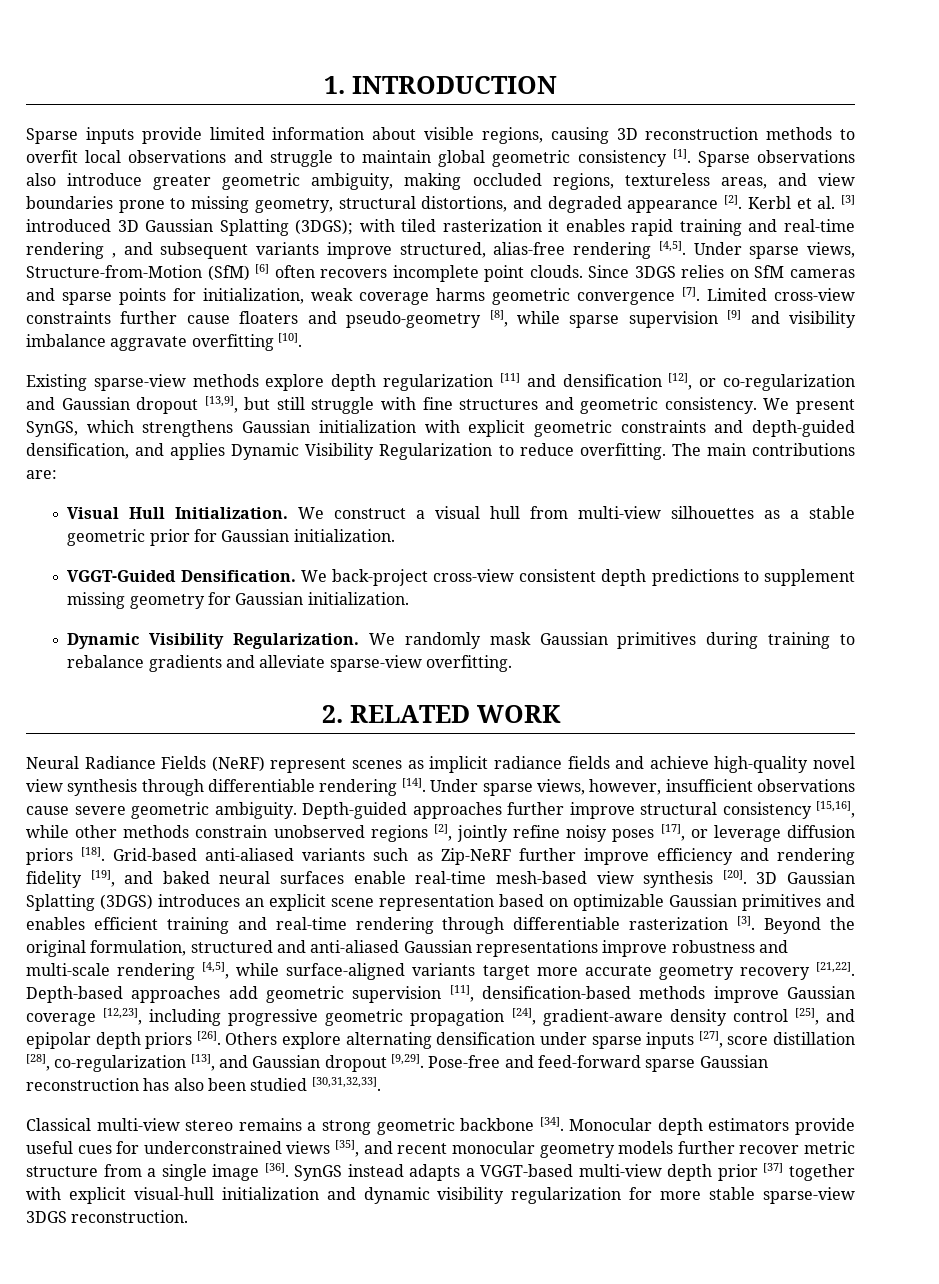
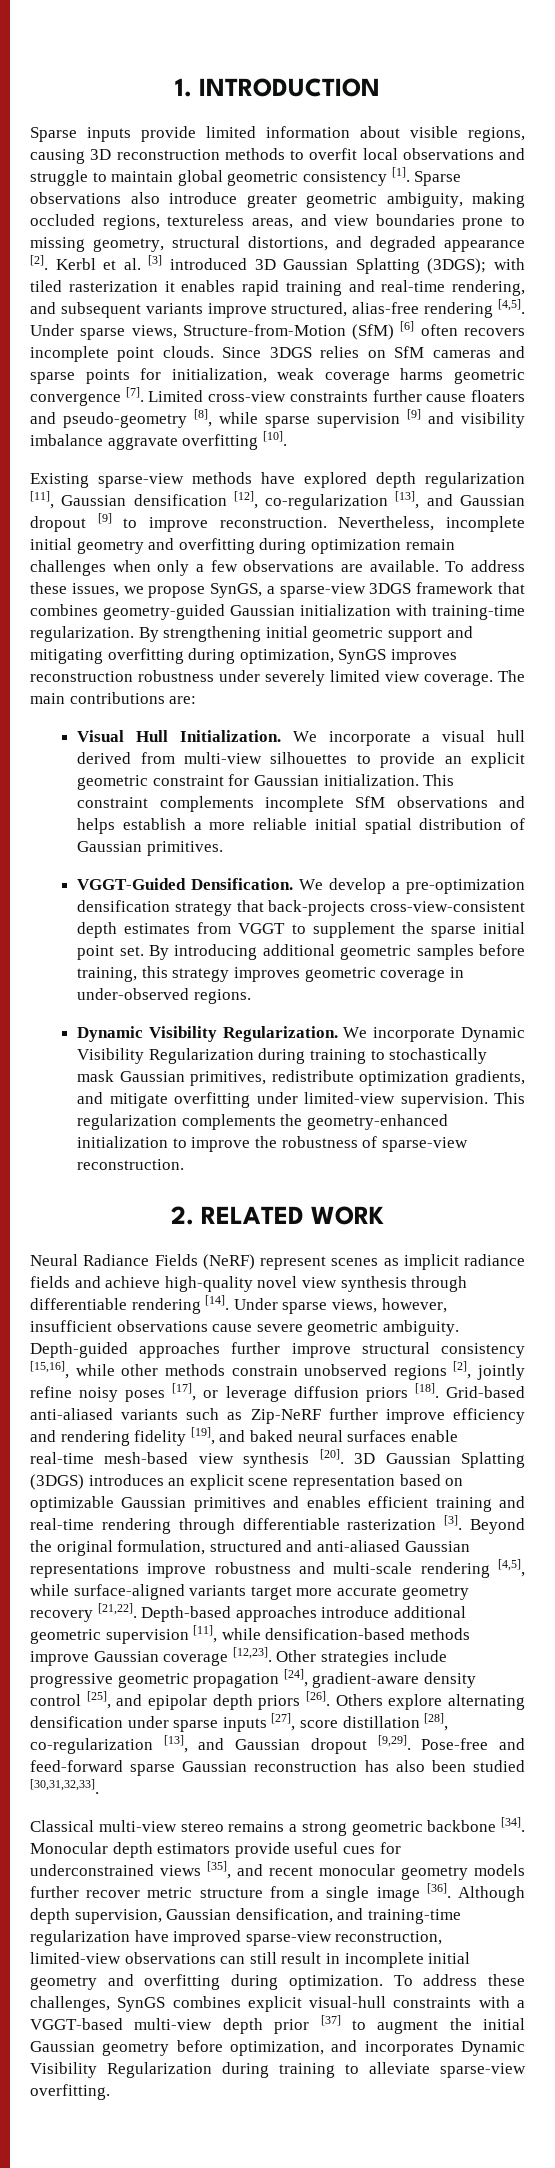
- Kerbl et al. [3] introduced 3D Gaussian Splatting (3DGS); with tiled rasterization it enables rapid training and real-time rendering , and subsequent variants improve structured, alias-free rendering [4,5].
+ Kerbl et al. [3] introduced 3D Gaussian Splatting (3DGS); with tiled rasterization it enables rapid training and real-time rendering, and subsequent variants improve structured, alias-free rendering [4,5].
- Existing sparse-view methods explore depth regularization [11] and densification [12], or co-regularization and Gaussian dropout [13,9], but still struggle with fine structures and geometric consistency. We present SynGS, which strengthens Gaussian initialization with explicit geometric constraints and depth-guided densification, and applies Dynamic Visibility Regularization to reduce overfitting.
+ Existing sparse-view methods have explored depth regularization [11], Gaussian densification [12], co-regularization [13], and Gaussian dropout [9] to improve reconstruction. Nevertheless, incomplete initial geometry and overfitting during optimization remain challenges when only a few observations are available. To address these issues, we propose SynGS, a sparse-view 3DGS framework that combines geometry-guided Gaussian initialization with training-time regularization. By strengthening initial geometric support and mitigating overfitting during optimization, SynGS improves reconstruction robustness under severely limited view coverage.
- We construct a visual hull from multi-view silhouettes as a stable geometric prior for Gaussian initialization.
- VGGT-Guided Densification. We back-project cross-view consistent depth predictions to supplement missing geometry for Gaussian initialization.
- Dynamic Visibility Regularization. We randomly mask Gaussian primitives during training to rebalance gradients and alleviate sparse-view overfitting.
+ We incorporate a visual hull derived from multi-view silhouettes to provide an explicit geometric constraint for Gaussian initialization. This constraint complements incomplete SfM observations and helps establish a more reliable initial spatial distribution of Gaussian primitives.
+ VGGT-Guided Densification. We develop a pre-optimization densification strategy that back-projects cross-view-consistent depth estimates from VGGT to supplement the sparse initial point set. By introducing additional geometric samples before training, this strategy improves geometric coverage in under-observed regions.
+ Dynamic Visibility Regularization. We incorporate Dynamic Visibility Regularization during training to stochastically mask Gaussian primitives, redistribute optimization gradients, and mitigate overfitting under limited-view supervision. This regularization complements the geometry-enhanced initialization to improve the robustness of sparse-view reconstruction.
- Depth-based approaches add geometric supervision [11], densification-based methods improve Gaussian coverage [12,23], including progressive geometric propagation [24], gradient-aware density control [25], and epipolar depth priors [26].
+ Depth-based approaches introduce additional geometric supervision [11], while densification-based methods improve Gaussian coverage [12,23]. Other strategies include progressive geometric propagation [24], gradient-aware density control [25], and epipolar depth priors [26].
- SynGS instead adapts a VGGT-based multi-view depth prior [37] together with explicit visual-hull initialization and dynamic visibility regularization for more stable sparse-view 3DGS reconstruction.
+ Although depth supervision, Gaussian densification, and training-time regularization have improved sparse-view reconstruction, limited-view observations can still result in incomplete initial geometry and overfitting during optimization. To address these challenges, SynGS combines explicit visual-hull constraints with a VGGT-based multi-view depth prior [37] to augment the initial Gaussian geometry before optimization, and incorporates Dynamic Visibility Regularization during training to alleviate sparse-view overfitting.

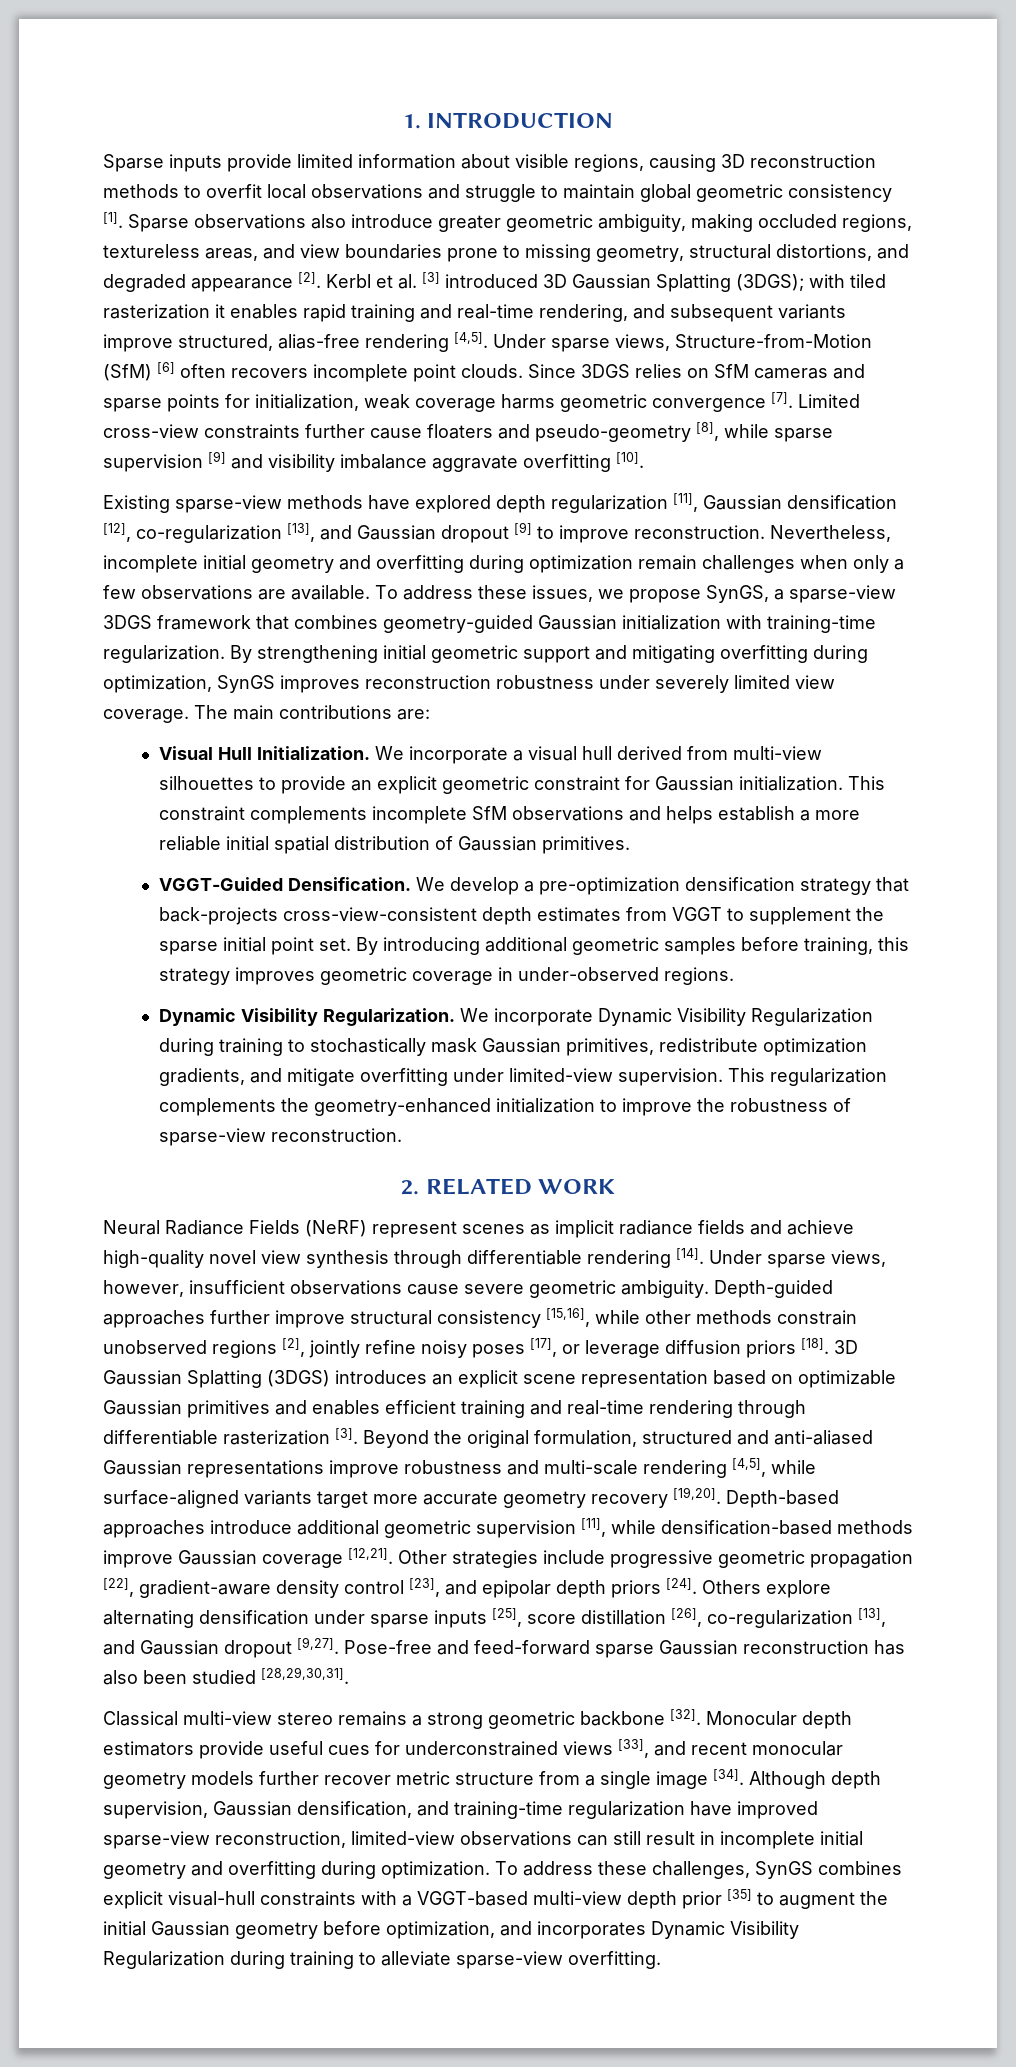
- Grid-based anti-aliased variants such as Zip-NeRF further improve efficiency and rendering fidelity [19], and baked neural surfaces enable real-time mesh-based view synthesis [20].
- Beyond the original formulation, structured and anti-aliased Gaussian representations improve robustness and multi-scale rendering [4,5], while surface-aligned variants target more accurate geometry recovery [21,22].
+ Beyond the original formulation, structured and anti-aliased Gaussian representations improve robustness and multi-scale rendering [4,5], while surface-aligned variants target more accurate geometry recovery [19,20].
- Depth-based approaches introduce additional geometric supervision [11], while densification-based methods improve Gaussian coverage [12,23].
+ Depth-based approaches introduce additional geometric supervision [11], while densification-based methods improve Gaussian coverage [12,21].
- Other strategies include progressive geometric propagation [24], gradient-aware density control [25], and epipolar depth priors [26].
+ Other strategies include progressive geometric propagation [22], gradient-aware density control [23], and epipolar depth priors [24].
- Others explore alternating densification under sparse inputs [27], score distillation [28], co-regularization [13], and Gaussian dropout [9,29].
+ Others explore alternating densification under sparse inputs [25], score distillation [26], co-regularization [13], and Gaussian dropout [9,27].
- Pose-free and feed-forward sparse Gaussian reconstruction has also been studied [30,31,32,33].
+ Pose-free and feed-forward sparse Gaussian reconstruction has also been studied [28,29,30,31].
- Classical multi-view stereo remains a strong geometric backbone [34].
+ Classical multi-view stereo remains a strong geometric backbone [32].
- Monocular depth estimators provide useful cues for underconstrained views [35], and recent monocular geometry models further recover metric structure from a single image [36].
+ Monocular depth estimators provide useful cues for underconstrained views [33], and recent monocular geometry models further recover metric structure from a single image [34].
- To address these challenges, SynGS combines explicit visual-hull constraints with a VGGT-based multi-view depth prior [37] to augment the initial Gaussian geometry before optimization, and incorporates Dynamic Visibility Regularization during training to alleviate sparse-view overfitting.
+ To address these challenges, SynGS combines explicit visual-hull constraints with a VGGT-based multi-view depth prior [35] to augment the initial Gaussian geometry before optimization, and incorporates Dynamic Visibility Regularization during training to alleviate sparse-view overfitting.

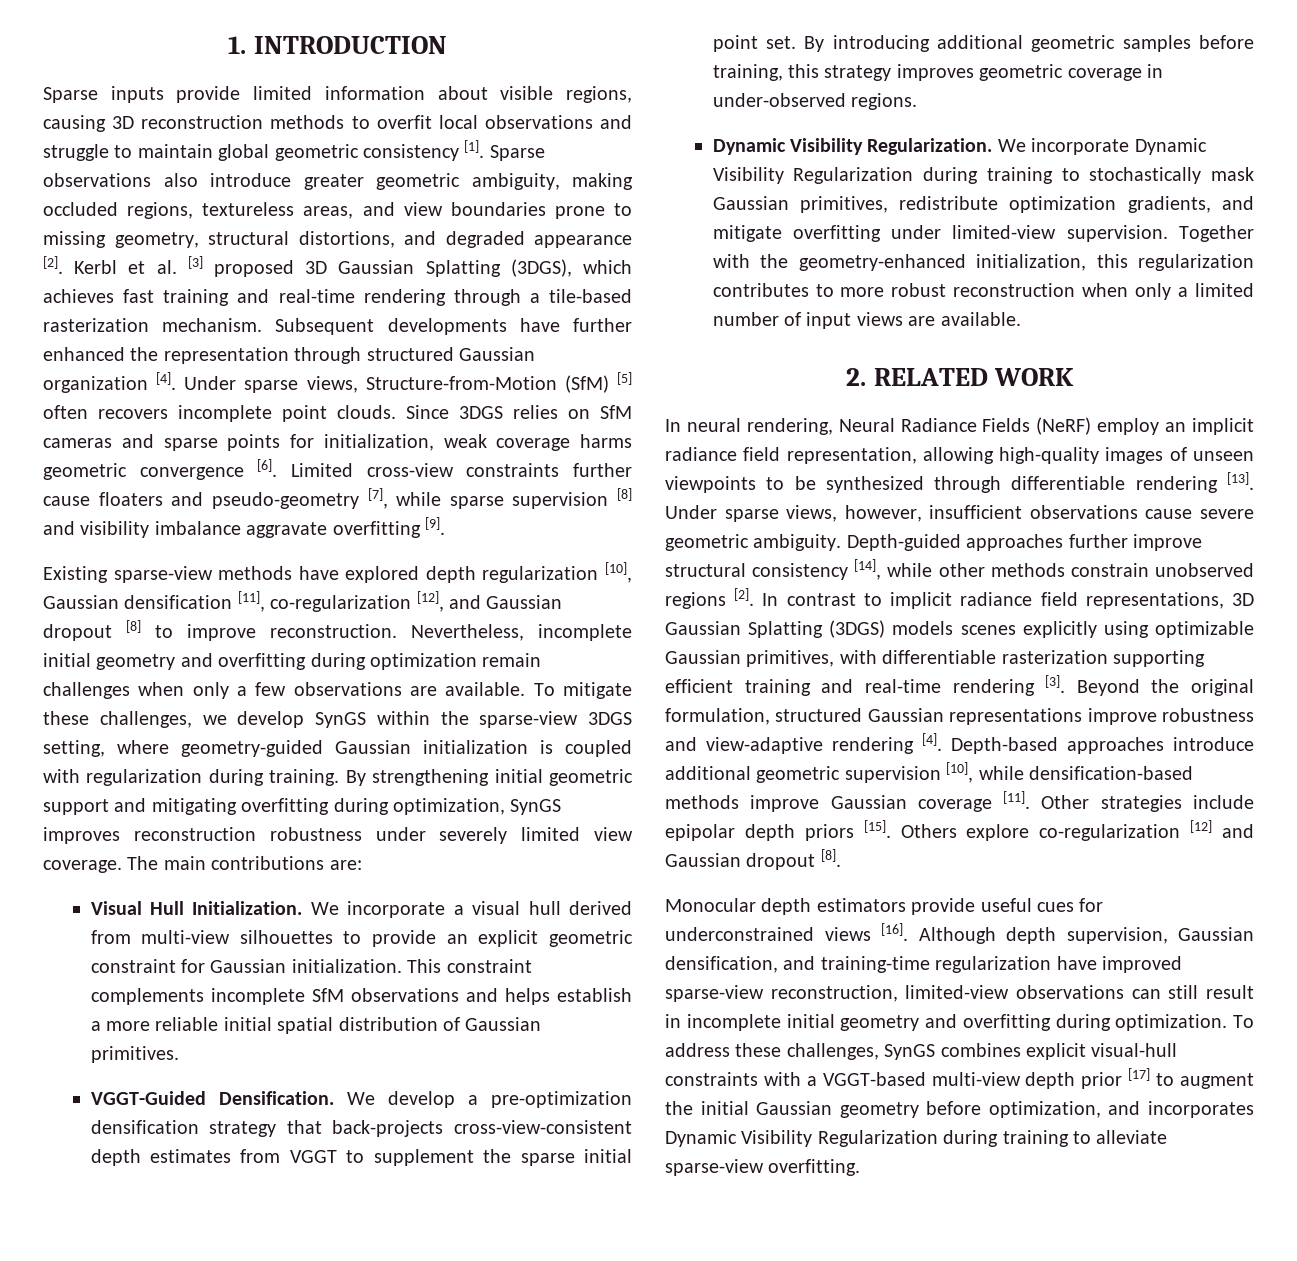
- Kerbl et al. [3] introduced 3D Gaussian Splatting (3DGS); with tiled rasterization it enables rapid training and real-time rendering, and subsequent variants improve structured, alias-free rendering [4,5].
+ Kerbl et al. [3] proposed 3D Gaussian Splatting (3DGS), which achieves fast training and real-time rendering through a tile-based rasterization mechanism. Subsequent developments have further enhanced the representation through structured Gaussian organization [4].
- Under sparse views, Structure-from-Motion (SfM) [6] often recovers incomplete point clouds.
+ Under sparse views, Structure-from-Motion (SfM) [5] often recovers incomplete point clouds.
- Since 3DGS relies on SfM cameras and sparse points for initialization, weak coverage harms geometric convergence [7].
+ Since 3DGS relies on SfM cameras and sparse points for initialization, weak coverage harms geometric convergence [6].
- Limited cross-view constraints further cause floaters and pseudo-geometry [8], while sparse supervision [9] and visibility imbalance aggravate overfitting [10].
+ Limited cross-view constraints further cause floaters and pseudo-geometry [7], while sparse supervision [8] and visibility imbalance aggravate overfitting [9].
- Existing sparse-view methods have explored depth regularization [11], Gaussian densification [12], co-regularization [13], and Gaussian dropout [9] to improve reconstruction.
+ Existing sparse-view methods have explored depth regularization [10], Gaussian densification [11], co-regularization [12], and Gaussian dropout [8] to improve reconstruction.
- To address these issues, we propose SynGS, a sparse-view 3DGS framework that combines geometry-guided Gaussian initialization with training-time regularization.
+ To mitigate these challenges, we develop SynGS within the sparse-view 3DGS setting, where geometry-guided Gaussian initialization is coupled with regularization during training.
- This regularization complements the geometry-enhanced initialization to improve the robustness of sparse-view reconstruction.
+ Together with the geometry-enhanced initialization, this regularization contributes to more robust reconstruction when only a limited number of input views are available.
- Neural Radiance Fields (NeRF) represent scenes as implicit radiance fields and achieve high-quality novel view synthesis through differentiable rendering [14].
+ In neural rendering, Neural Radiance Fields (NeRF) employ an implicit radiance field representation, allowing high-quality images of unseen viewpoints to be synthesized through differentiable rendering [13].
- Depth-guided approaches further improve structural consistency [15,16], while other methods constrain unobserved regions [2], jointly refine noisy poses [17], or leverage diffusion priors [18]. 3D Gaussian Splatting (3DGS) introduces an explicit scene representation based on optimizable Gaussian primitives and enables efficient training and real-time rendering through differentiable rasterization [3].
+ Depth-guided approaches further improve structural consistency [14], while other methods constrain unobserved regions [2]. In contrast to implicit radiance field representations, 3D Gaussian Splatting (3DGS) models scenes explicitly using optimizable Gaussian primitives, with differentiable rasterization supporting efficient training and real-time rendering [3].
- Beyond the original formulation, structured and anti-aliased Gaussian representations improve robustness and multi-scale rendering [4,5], while surface-aligned variants target more accurate geometry recovery [19,20].
+ Beyond the original formulation, structured Gaussian representations improve robustness and view-adaptive rendering [4].
- Depth-based approaches introduce additional geometric supervision [11], while densification-based methods improve Gaussian coverage [12,21].
+ Depth-based approaches introduce additional geometric supervision [10], while densification-based methods improve Gaussian coverage [11].
- Other strategies include progressive geometric propagation [22], gradient-aware density control [23], and epipolar depth priors [24].
+ Other strategies include epipolar depth priors [15].
- Others explore alternating densification under sparse inputs [25], score distillation [26], co-regularization [13], and Gaussian dropout [9,27]. Pose-free and feed-forward sparse Gaussian reconstruction has also been studied [28,29,30,31].
- Classical multi-view stereo remains a strong geometric backbone [32]. Monocular depth estimators provide useful cues for underconstrained views [33], and recent monocular geometry models further recover metric structure from a single image [34].
+ Others explore co-regularization [12] and Gaussian dropout [8].
+ Monocular depth estimators provide useful cues for underconstrained views [16].
- To address these challenges, SynGS combines explicit visual-hull constraints with a VGGT-based multi-view depth prior [35] to augment the initial Gaussian geometry before optimization, and incorporates Dynamic Visibility Regularization during training to alleviate sparse-view overfitting.
+ To address these challenges, SynGS combines explicit visual-hull constraints with a VGGT-based multi-view depth prior [17] to augment the initial Gaussian geometry before optimization, and incorporates Dynamic Visibility Regularization during training to alleviate sparse-view overfitting.

